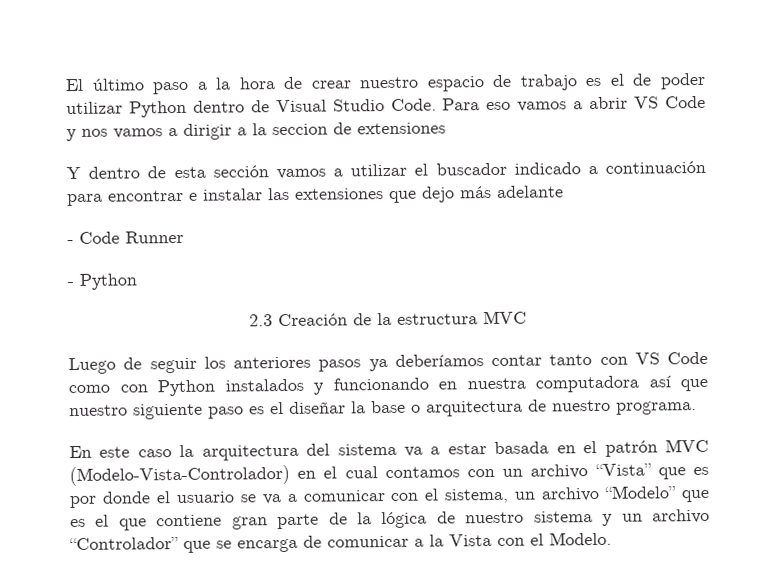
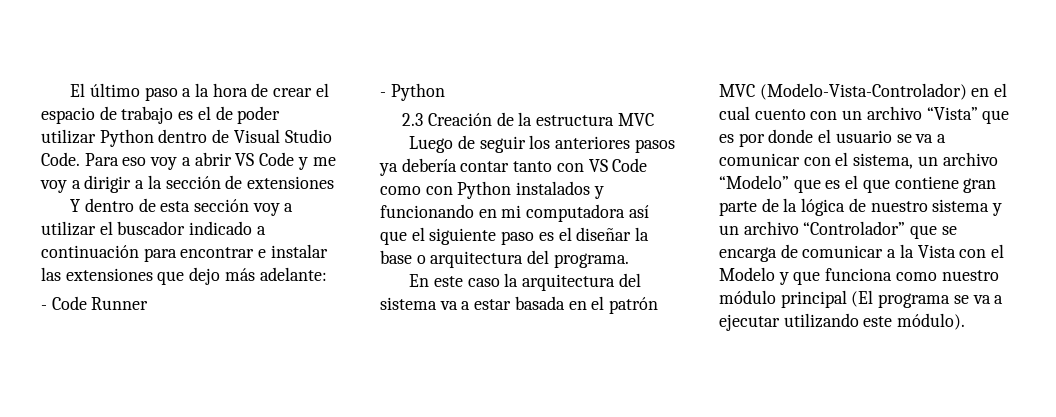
- El último paso a la hora de crear nuestro espacio de trabajo es el de poder utilizar Python dentro de Visual Studio Code.
+ El último paso a la hora de crear el espacio de trabajo es el de poder utilizar Python dentro de Visual Studio Code.
- Para eso vamos a abrir VS Code y nos vamos a dirigir a la seccion de extensiones
+ Para eso voy a abrir VS Code y me voy a dirigir a la sección de extensiones
- Y dentro de esta sección vamos a utilizar el buscador indicado a continuación para encontrar e instalar las extensiones que dejo más adelante
+ Y dentro de esta sección voy a utilizar el buscador indicado a continuación para encontrar e instalar las extensiones que dejo más adelante:
- Luego de seguir los anteriores pasos ya deberíamos contar tanto con VS Code como con Python instalados y funcionando en nuestra computadora así que nuestro siguiente paso es el diseñar la base o arquitectura de nuestro programa.
+ Luego de seguir los anteriores pasos ya debería contar tanto con VS Code como con Python instalados y funcionando en mi computadora así que el siguiente paso es el diseñar la base o arquitectura del programa.
- En este caso la arquitectura del sistema va a estar basada en el patrón MVC (Modelo-Vista-Controlador) en el cual contamos con un archivo “Vista” que es por donde el usuario se va a comunicar con el sistema, un archivo “Modelo” que es el que contiene gran parte de la lógica de nuestro sistema y un archivo “Controlador” que se encarga de comunicar a la Vista con el Modelo.
+ En este caso la arquitectura del sistema va a estar basada en el patrón MVC (Modelo-Vista-Controlador) en el cual cuento con un archivo “Vista” que es por donde el usuario se va a comunicar con el sistema, un archivo “Modelo” que es el que contiene gran parte de la lógica de nuestro sistema y un archivo “Controlador” que se encarga de comunicar a la Vista con el Modelo y que funciona como nuestro módulo principal (El programa se va a ejecutar utilizando este módulo).

